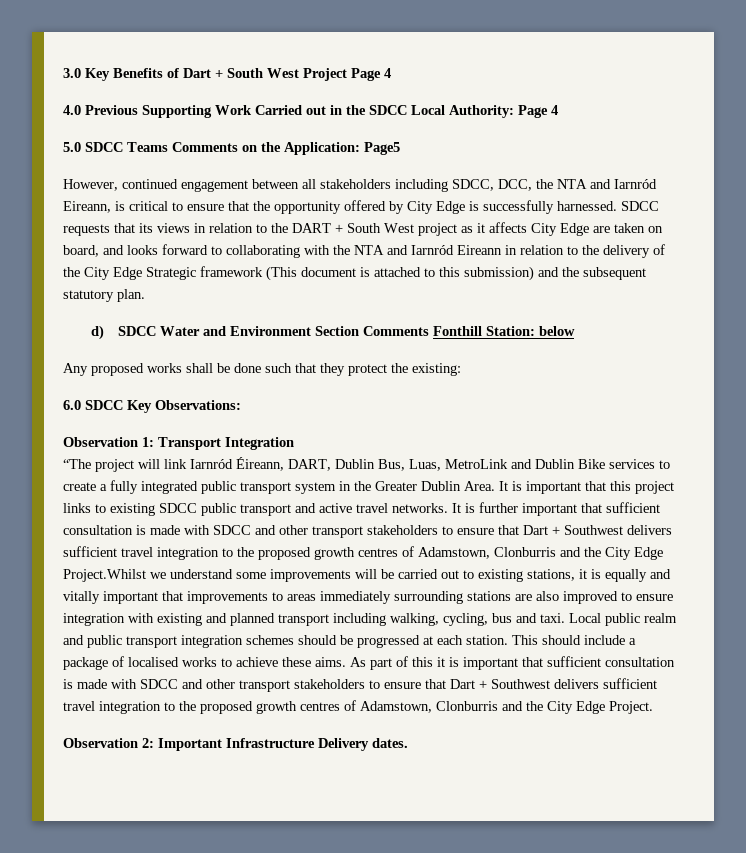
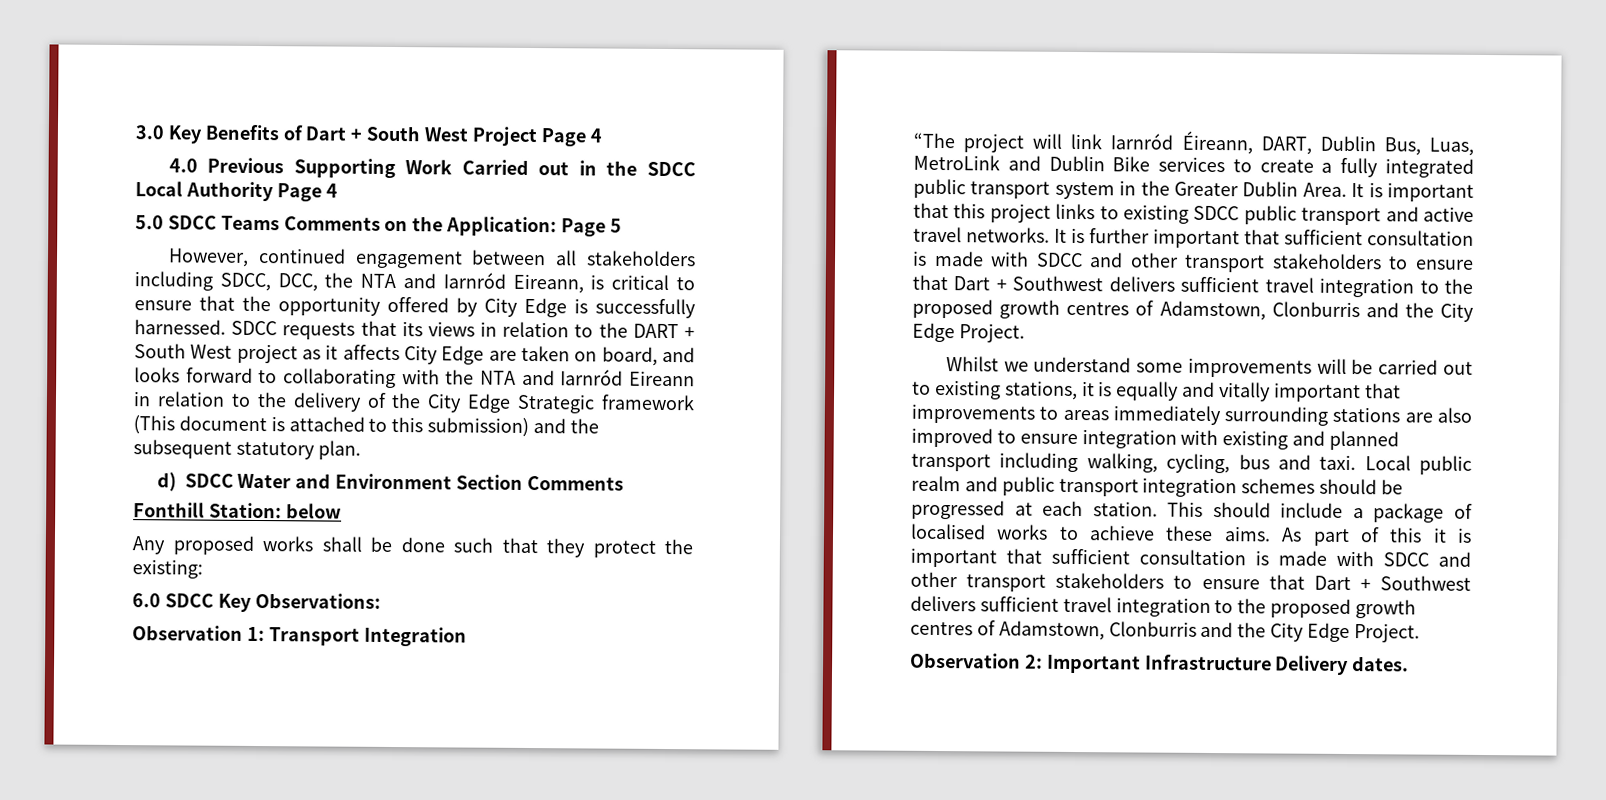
- 4.0 Previous Supporting Work Carried out in the SDCC Local Authority: Page 4
+ 4.0 Previous Supporting Work Carried out in the SDCC Local Authority Page 4
- 5.0 SDCC Teams Comments on the Application: Page5
+ 5.0 SDCC Teams Comments on the Application: Page 5
- d) SDCC Water and Environment Section Comments Fonthill Station: below
+ d) SDCC Water and Environment Section Comments
+ Fonthill Station: below
- It is further important that sufficient consultation is made with SDCC and other transport stakeholders to ensure that Dart + Southwest delivers sufficient travel integration to the proposed growth centres of Adamstown, Clonburris and the City Edge Project.Whilst we understand some improvements will be carried out to existing stations, it is equally and vitally important that improvements to areas immediately surrounding stations are also improved to ensure integration with existing and planned transport including walking, cycling, bus and taxi.
+ It is further important that sufficient consultation is made with SDCC and other transport stakeholders to ensure that Dart + Southwest delivers sufficient travel integration to the proposed growth centres of Adamstown, Clonburris and the City Edge Project.
+ Whilst we understand some improvements will be carried out to existing stations, it is equally and vitally important that improvements to areas immediately surrounding stations are also improved to ensure integration with existing and planned transport including walking, cycling, bus and taxi.

